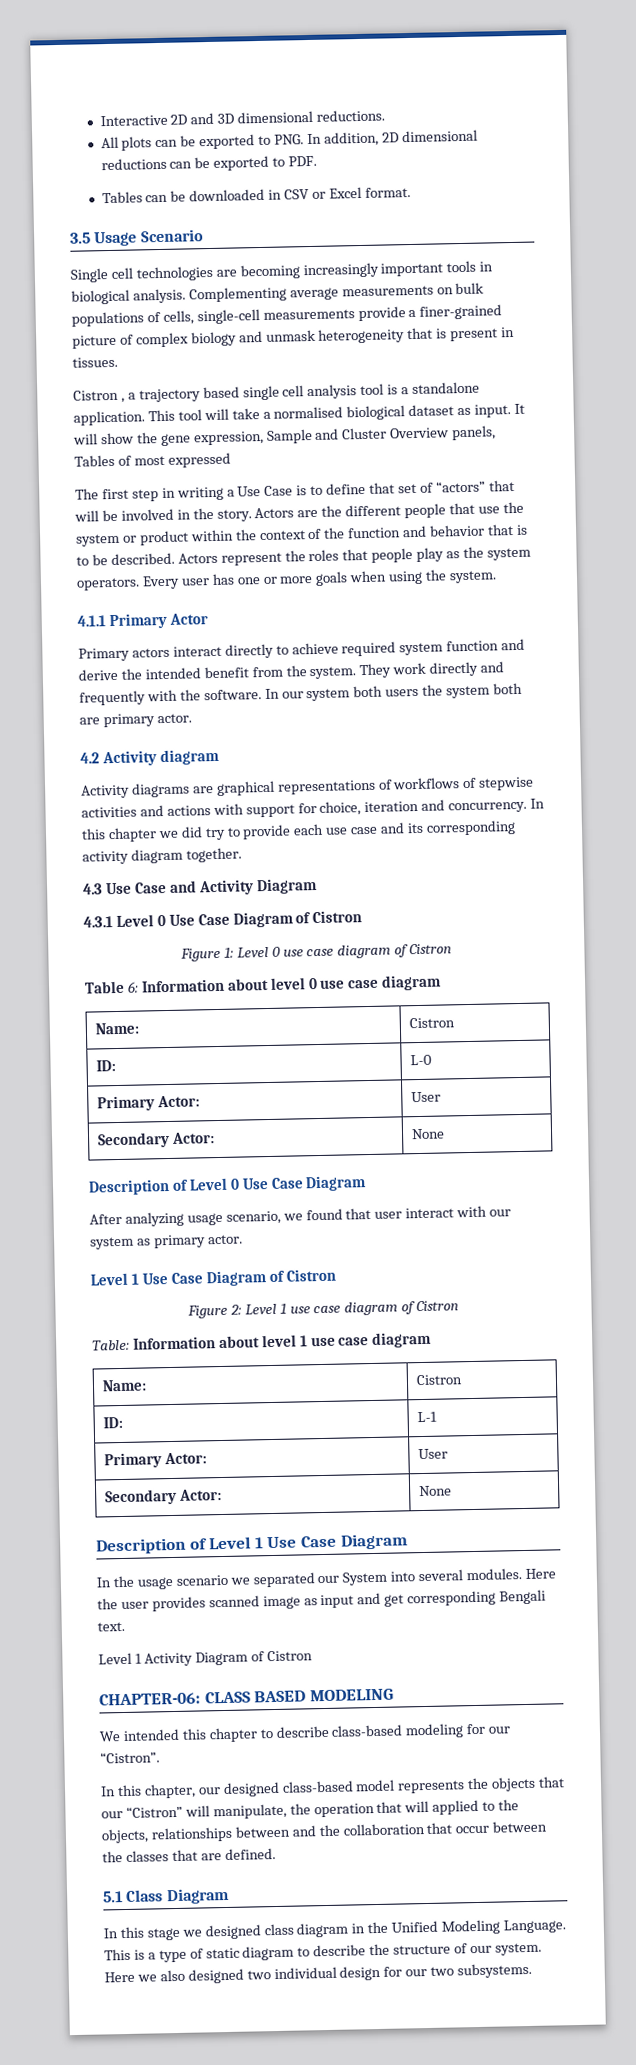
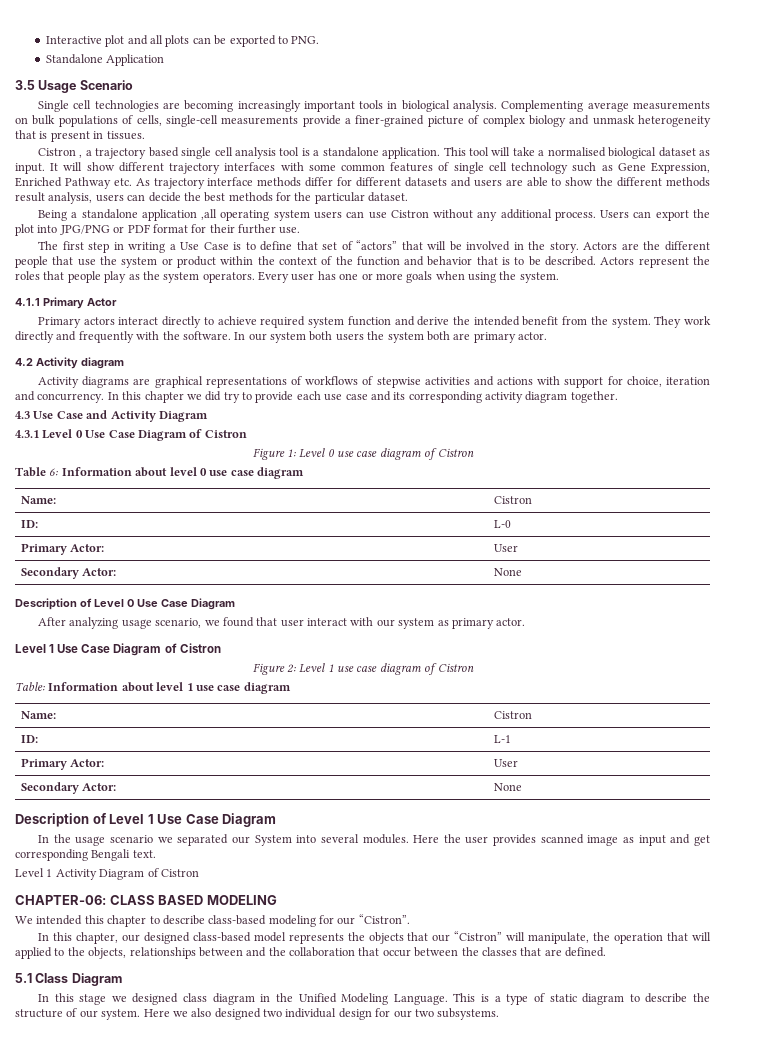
- Interactive 2D and 3D dimensional reductions.
- All plots can be exported to PNG. In addition, 2D dimensional reductions can be exported to PDF.
- Tables can be downloaded in CSV or Excel format.
+ Interactive plot and all plots can be exported to PNG.
+ Standalone Application
- It will show the gene expression, Sample and Cluster Overview panels, Tables of most expressed
+ It will show different trajectory interfaces with some common features of single cell technology such as Gene Expression, Enriched Pathway etc. As trajectory interface methods differ for different datasets and users are able to show the different methods result analysis, users can decide the best methods for the particular dataset.
+ Being a standalone application ,all operating system users can use Cistron without any additional process. Users can export the plot into JPG/PNG or PDF format for their further use.

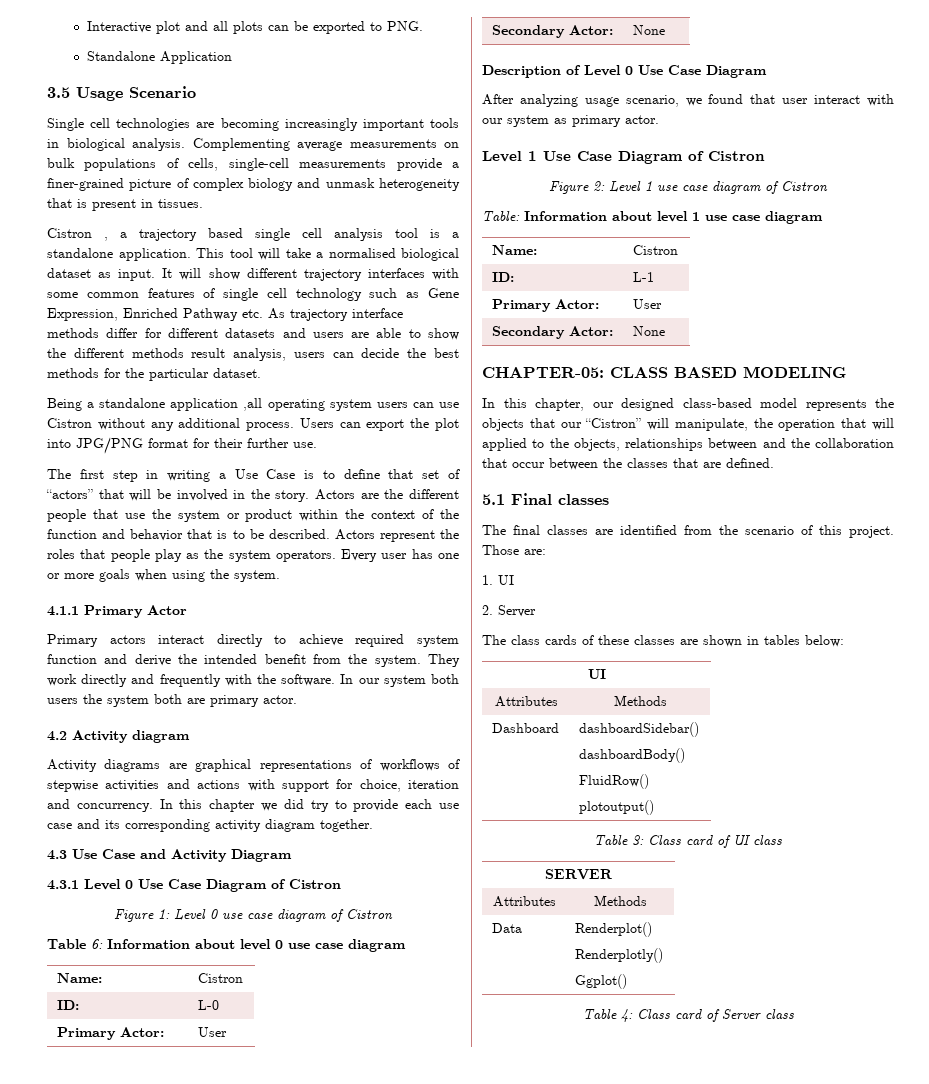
- Users can export the plot into JPG/PNG or PDF format for their further use.
+ Users can export the plot into JPG/PNG format for their further use.
- Description of Level 1 Use Case Diagram
- In the usage scenario we separated our System into several modules. Here the user provides scanned image as input and get corresponding Bengali text.
- Level 1 Activity Diagram of Cistron
- CHAPTER-06: CLASS BASED MODELING
- We intended this chapter to describe class-based modeling for our “Cistron”.
+ CHAPTER-05: CLASS BASED MODELING
- 5.1 Class Diagram
- In this stage we designed class diagram in the Unified Modeling Language. This is a type of static diagram to describe the structure of our system. Here we also designed two individual design for our two subsystems.
+ 5.1 Final classes
+ The final classes are identified from the scenario of this project. Those are:
+ 1. UI
+ 2. Server
+ The class cards of these classes are shown in tables below:
+ UI
+ Attributes | Methods
+ Dashboard | dashboardSidebar()
+ dashboardBody()
+ FluidRow()
+ plotoutput()
+ Table 3: Class card of UI class
+ SERVER
+ Attributes | Methods
+ Data | Renderplot()
+ Renderplotly()
+ Ggplot()
+ Table 4: Class card of Server class

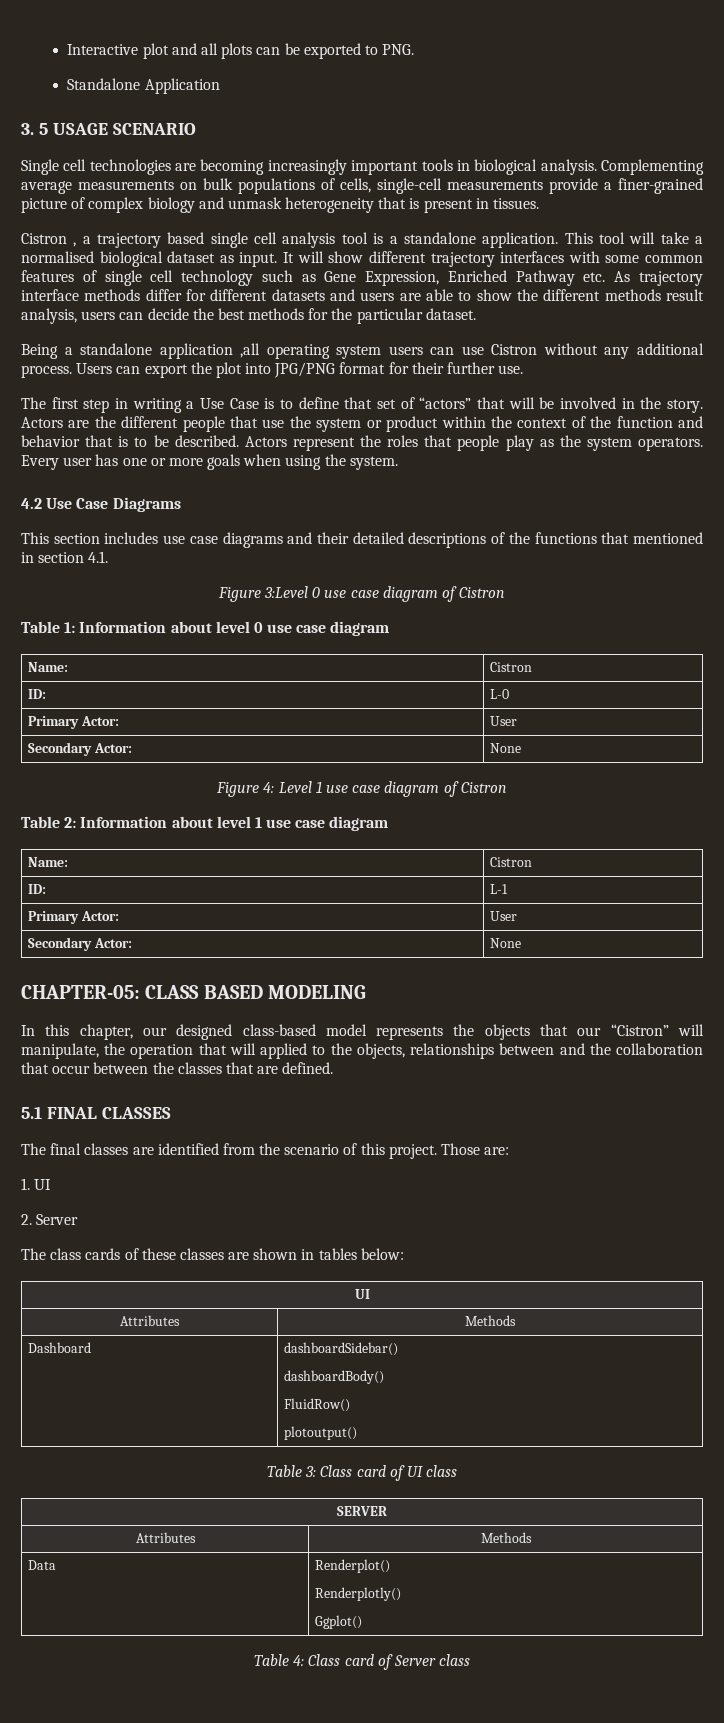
- 3.5 Usage Scenario
+ 3. 5 USAGE SCENARIO
- 4.1.1 Primary Actor
- Primary actors interact directly to achieve required system function and derive the intended benefit from the system. They work directly and frequently with the software. In our system both users the system both are primary actor.
- 4.2 Activity diagram
- Activity diagrams are graphical representations of workflows of stepwise activities and actions with support for choice, iteration and concurrency. In this chapter we did try to provide each use case and its corresponding activity diagram together.
- 4.3 Use Case and Activity Diagram
- 4.3.1 Level 0 Use Case Diagram of Cistron
- Figure 1: Level 0 use case diagram of Cistron
+ 4.2 Use Case Diagrams
+ This section includes use case diagrams and their detailed descriptions of the functions that mentioned in section 4.1.
+ Figure 3:Level 0 use case diagram of Cistron
- Table 6: Information about level 0 use case diagram
+ Table 1: Information about level 0 use case diagram
- Description of Level 0 Use Case Diagram
- After analyzing usage scenario, we found that user interact with our system as primary actor.
- Level 1 Use Case Diagram of Cistron
- Figure 2: Level 1 use case diagram of Cistron
+ Figure 4: Level 1 use case diagram of Cistron
- Table: Information about level 1 use case diagram
+ Table 2: Information about level 1 use case diagram
- 5.1 Final classes
+ 5.1 FINAL CLASSES

